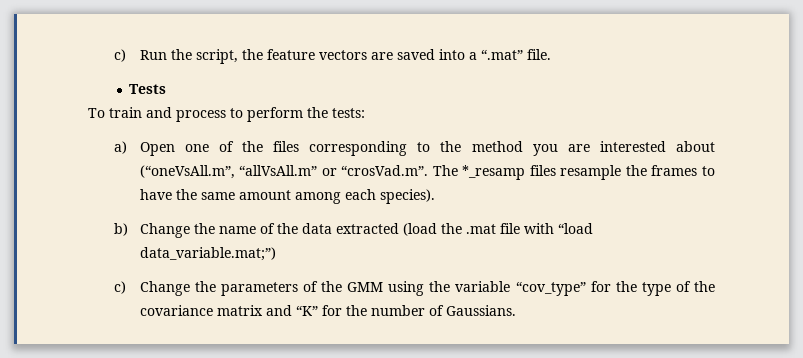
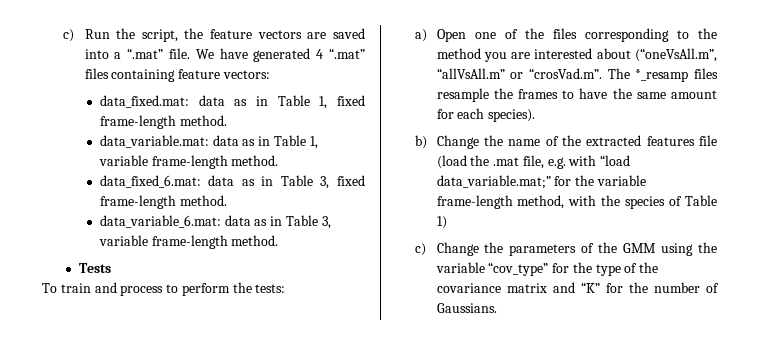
+ We have generated 4 “.mat” files containing feature vectors:
+ data_fixed.mat: data as in Table 1, fixed frame-length method.
+ data_variable.mat: data as in Table 1, variable frame-length method.
+ data_fixed_6.mat: data as in Table 3, fixed frame-length method.
+ data_variable_6.mat: data as in Table 3, variable frame-length method.
- a) Open one of the files corresponding to the method you are interested about (“oneVsAll.m”, “allVsAll.m” or “crosVad.m”. The *_resamp files resample the frames to have the same amount among each species).
+ a) Open one of the files corresponding to the method you are interested about (“oneVsAll.m”, “allVsAll.m” or “crosVad.m”. The *_resamp files resample the frames to have the same amount for each species).
- b) Change the name of the data extracted (load the .mat file with “load data_variable.mat;”)
+ b) Change the name of the extracted features file (load the .mat file, e.g. with “load data_variable.mat;” for the variable frame-length method, with the species of Table 1)

